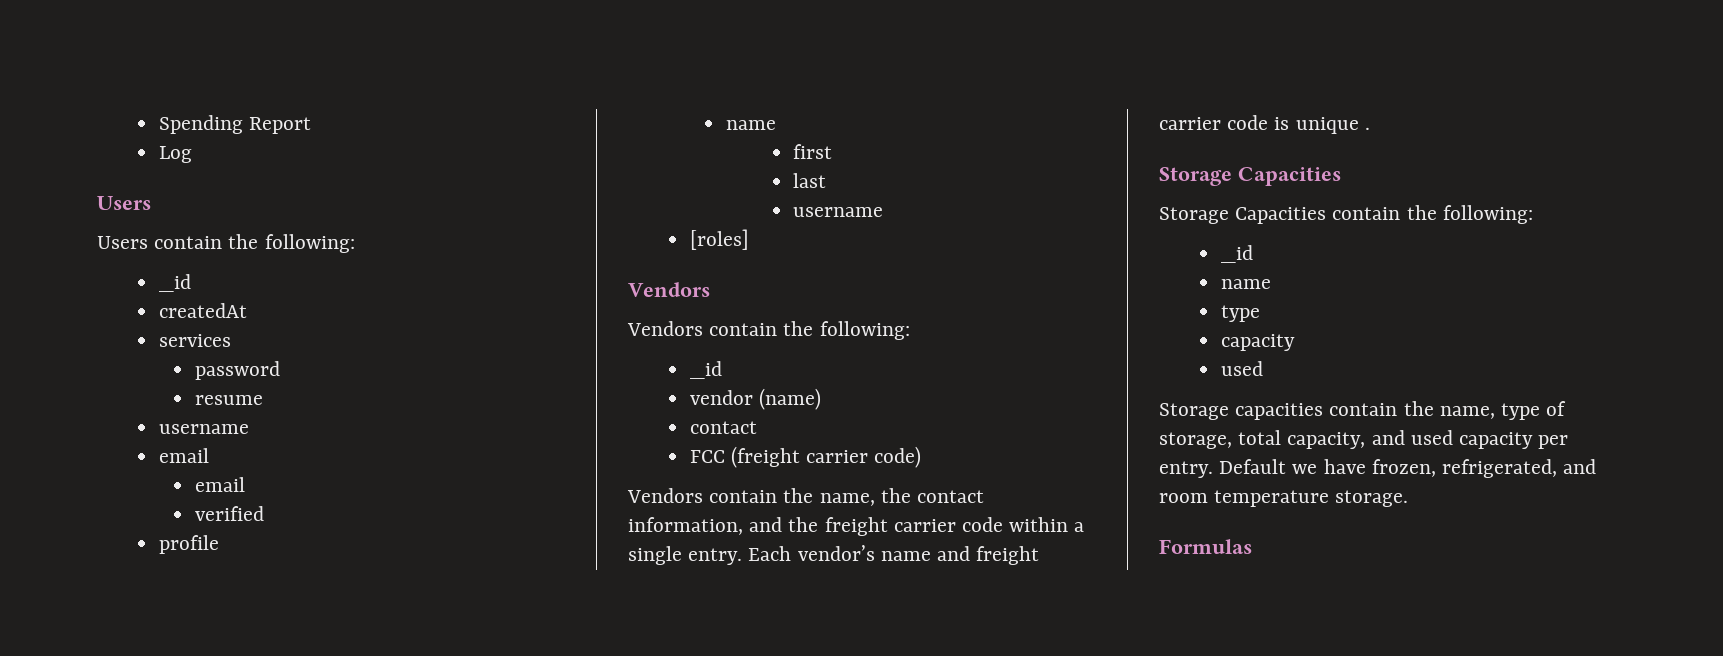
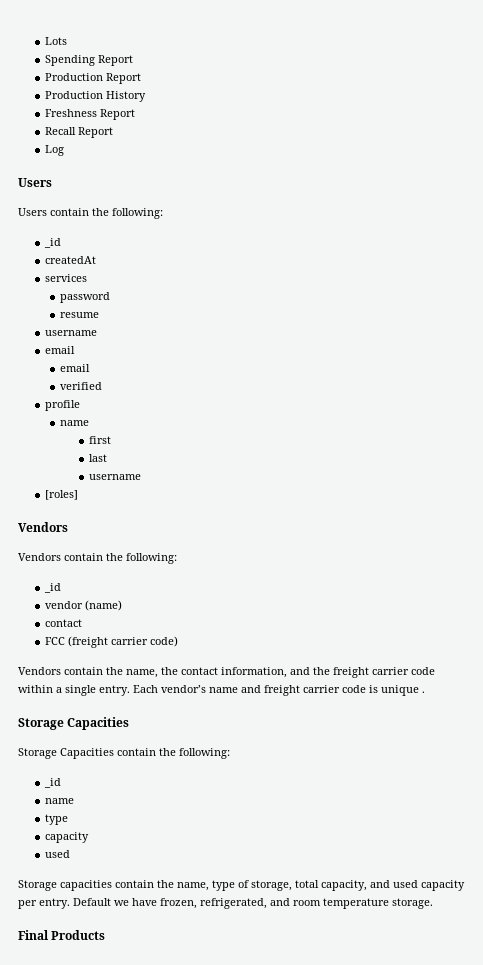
+ Lots
+ Production Report
+ Production History
+ Freshness Report
+ Recall Report
- Formulas
+ Final Products

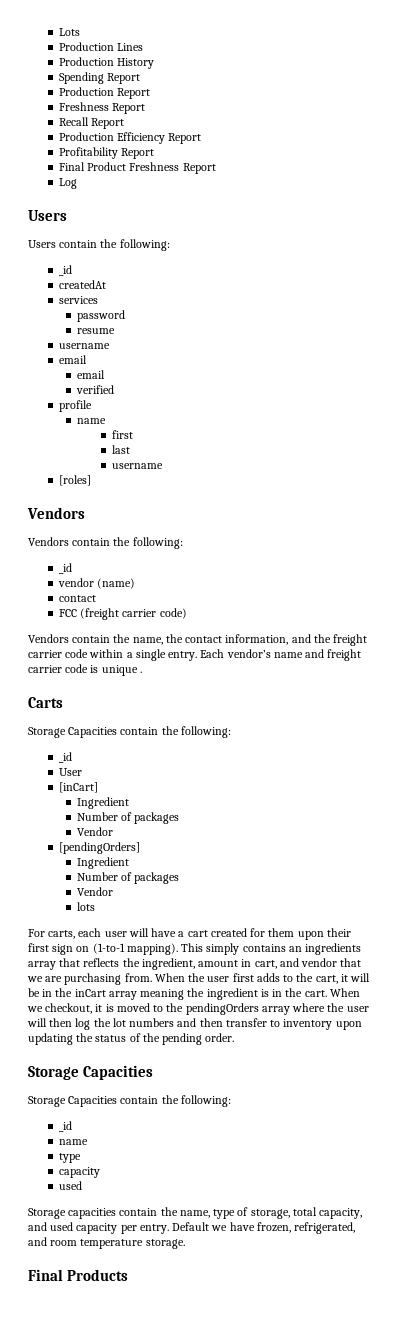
+ Production Lines
+ Production History
- Production History
+ Production Efficiency Report
+ Profitability Report
+ Final Product Freshness Report
+ Carts
+ Storage Capacities contain the following:
+ _id
+ User
+ [inCart]
+ Ingredient
+ Number of packages
+ Vendor
+ [pendingOrders]
+ Ingredient
+ Number of packages
+ Vendor
+ lots
+ For carts, each user will have a cart created for them upon their first sign on (1-to-1 mapping). This simply contains an ingredients array that reflects the ingredient, amount in cart, and vendor that we are purchasing from. When the user first adds to the cart, it will be in the inCart array meaning the ingredient is in the cart. When we checkout, it is moved to the pendingOrders array where the user will then log the lot numbers and then transfer to inventory upon updating the status of the pending order.

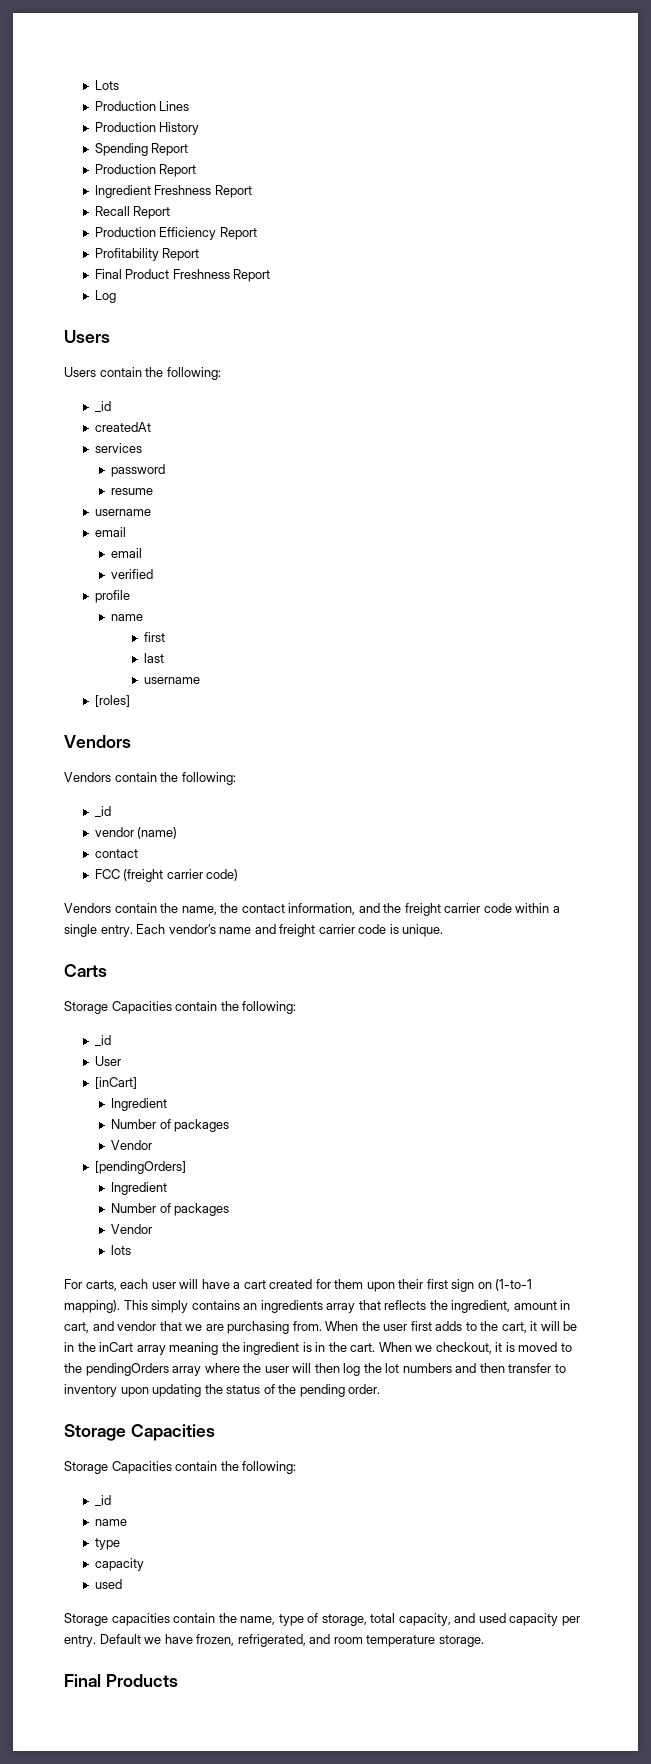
  Production Report
- Freshness Report
+ Ingredient Freshness Report
- Each vendor’s name and freight carrier code is unique .
+ Each vendor’s name and freight carrier code is unique.

